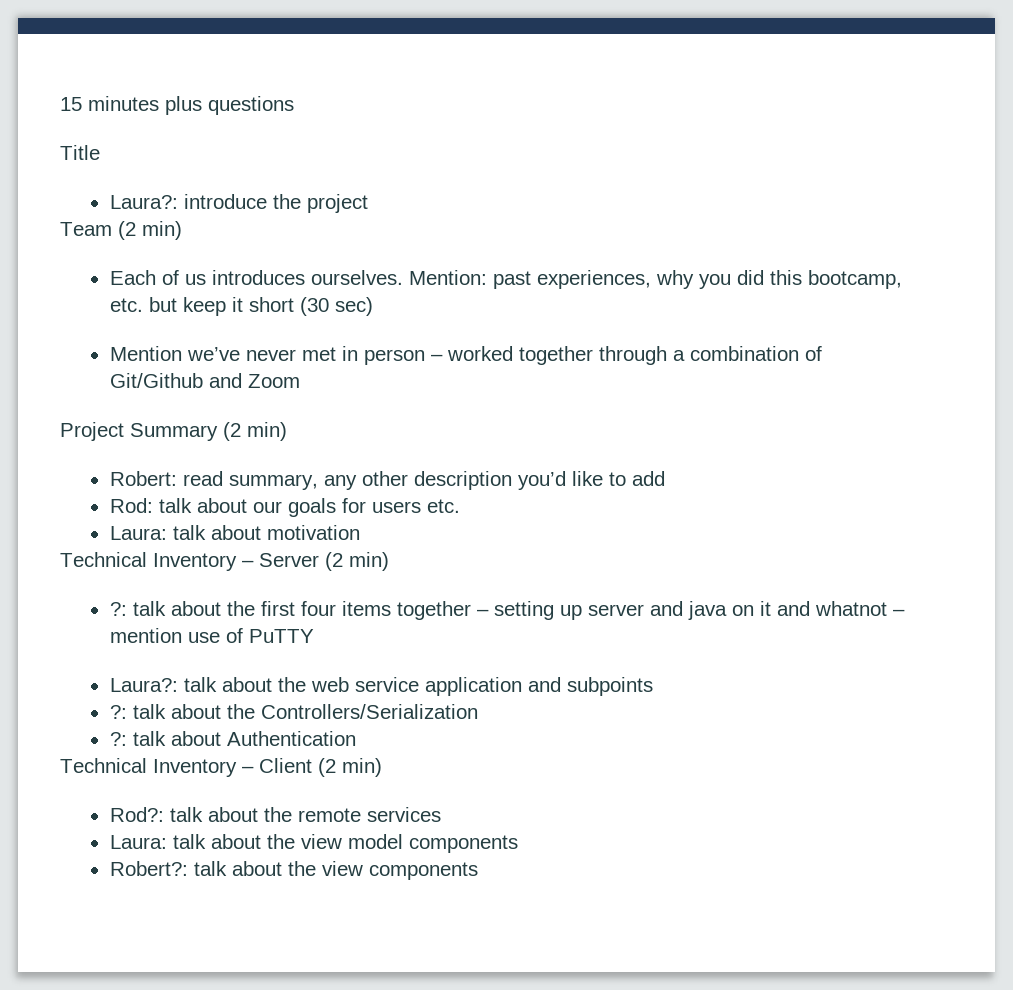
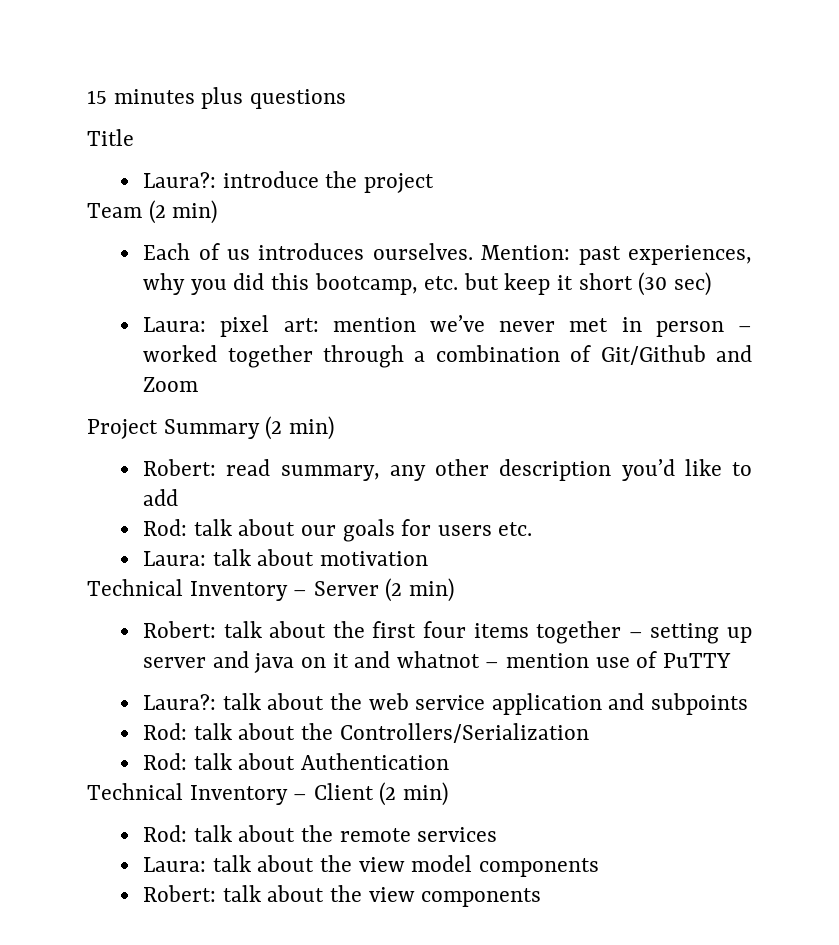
- Mention we’ve never met in person – worked together through a combination of Git/Github and Zoom
+ Laura: pixel art: mention we’ve never met in person – worked together through a combination of Git/Github and Zoom
- ?: talk about the first four items together – setting up server and java on it and whatnot – mention use of PuTTY
+ Robert: talk about the first four items together – setting up server and java on it and whatnot – mention use of PuTTY
- ?: talk about the Controllers/Serialization
+ Rod: talk about the Controllers/Serialization
- ?: talk about Authentication
+ Rod: talk about Authentication
- Rod?: talk about the remote services
+ Rod: talk about the remote services
- Robert?: talk about the view components
+ Robert: talk about the view components

